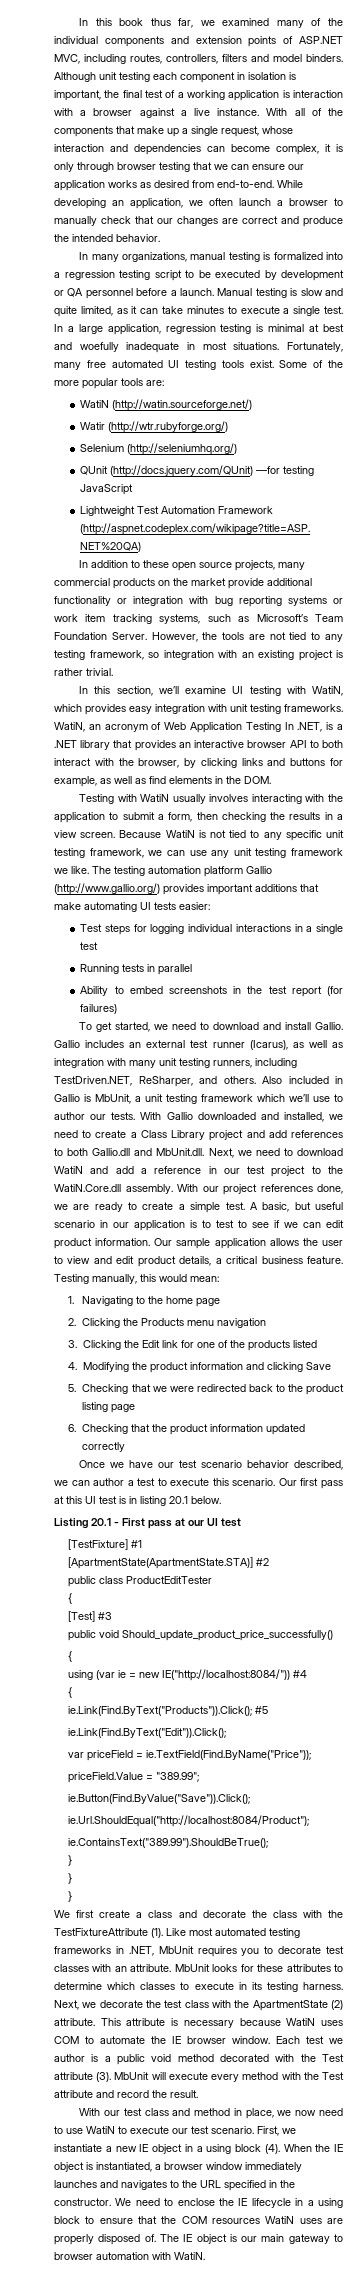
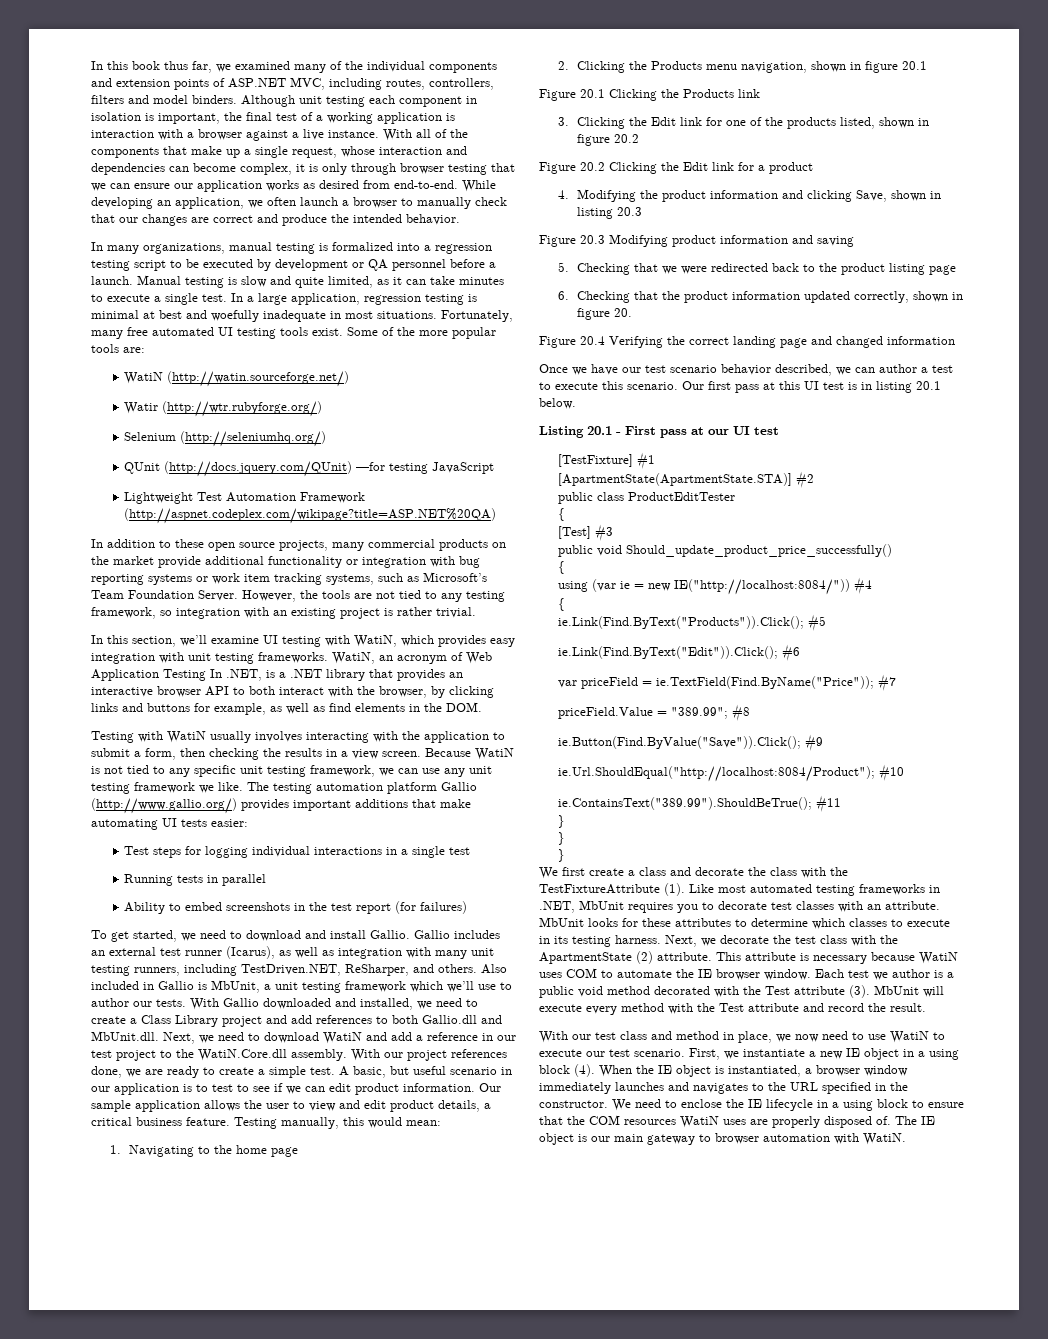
- 2. Clicking the Products menu navigation
+ 2. Clicking the Products menu navigation, shown in figure 20.1
+ Figure 20.1 Clicking the Products link
- 3. Clicking the Edit link for one of the products listed
+ 3. Clicking the Edit link for one of the products listed, shown in figure 20.2
+ Figure 20.2 Clicking the Edit link for a product
- 4. Modifying the product information and clicking Save
+ 4. Modifying the product information and clicking Save, shown in listing 20.3
+ Figure 20.3 Modifying product information and saving
- 6. Checking that the product information updated correctly
+ 6. Checking that the product information updated correctly, shown in figure 20.
+ Figure 20.4 Verifying the correct landing page and changed information
- ie.Link(Find.ByText("Edit")).Click();
+ ie.Link(Find.ByText("Edit")).Click(); #6
- var priceField = ie.TextField(Find.ByName("Price"));
+ var priceField = ie.TextField(Find.ByName("Price")); #7
- priceField.Value = "389.99";
+ priceField.Value = "389.99"; #8
- ie.Button(Find.ByValue("Save")).Click();
+ ie.Button(Find.ByValue("Save")).Click(); #9
- ie.Url.ShouldEqual("http://localhost:8084/Product");
+ ie.Url.ShouldEqual("http://localhost:8084/Product"); #10
- ie.ContainsText("389.99").ShouldBeTrue();
+ ie.ContainsText("389.99").ShouldBeTrue(); #11

